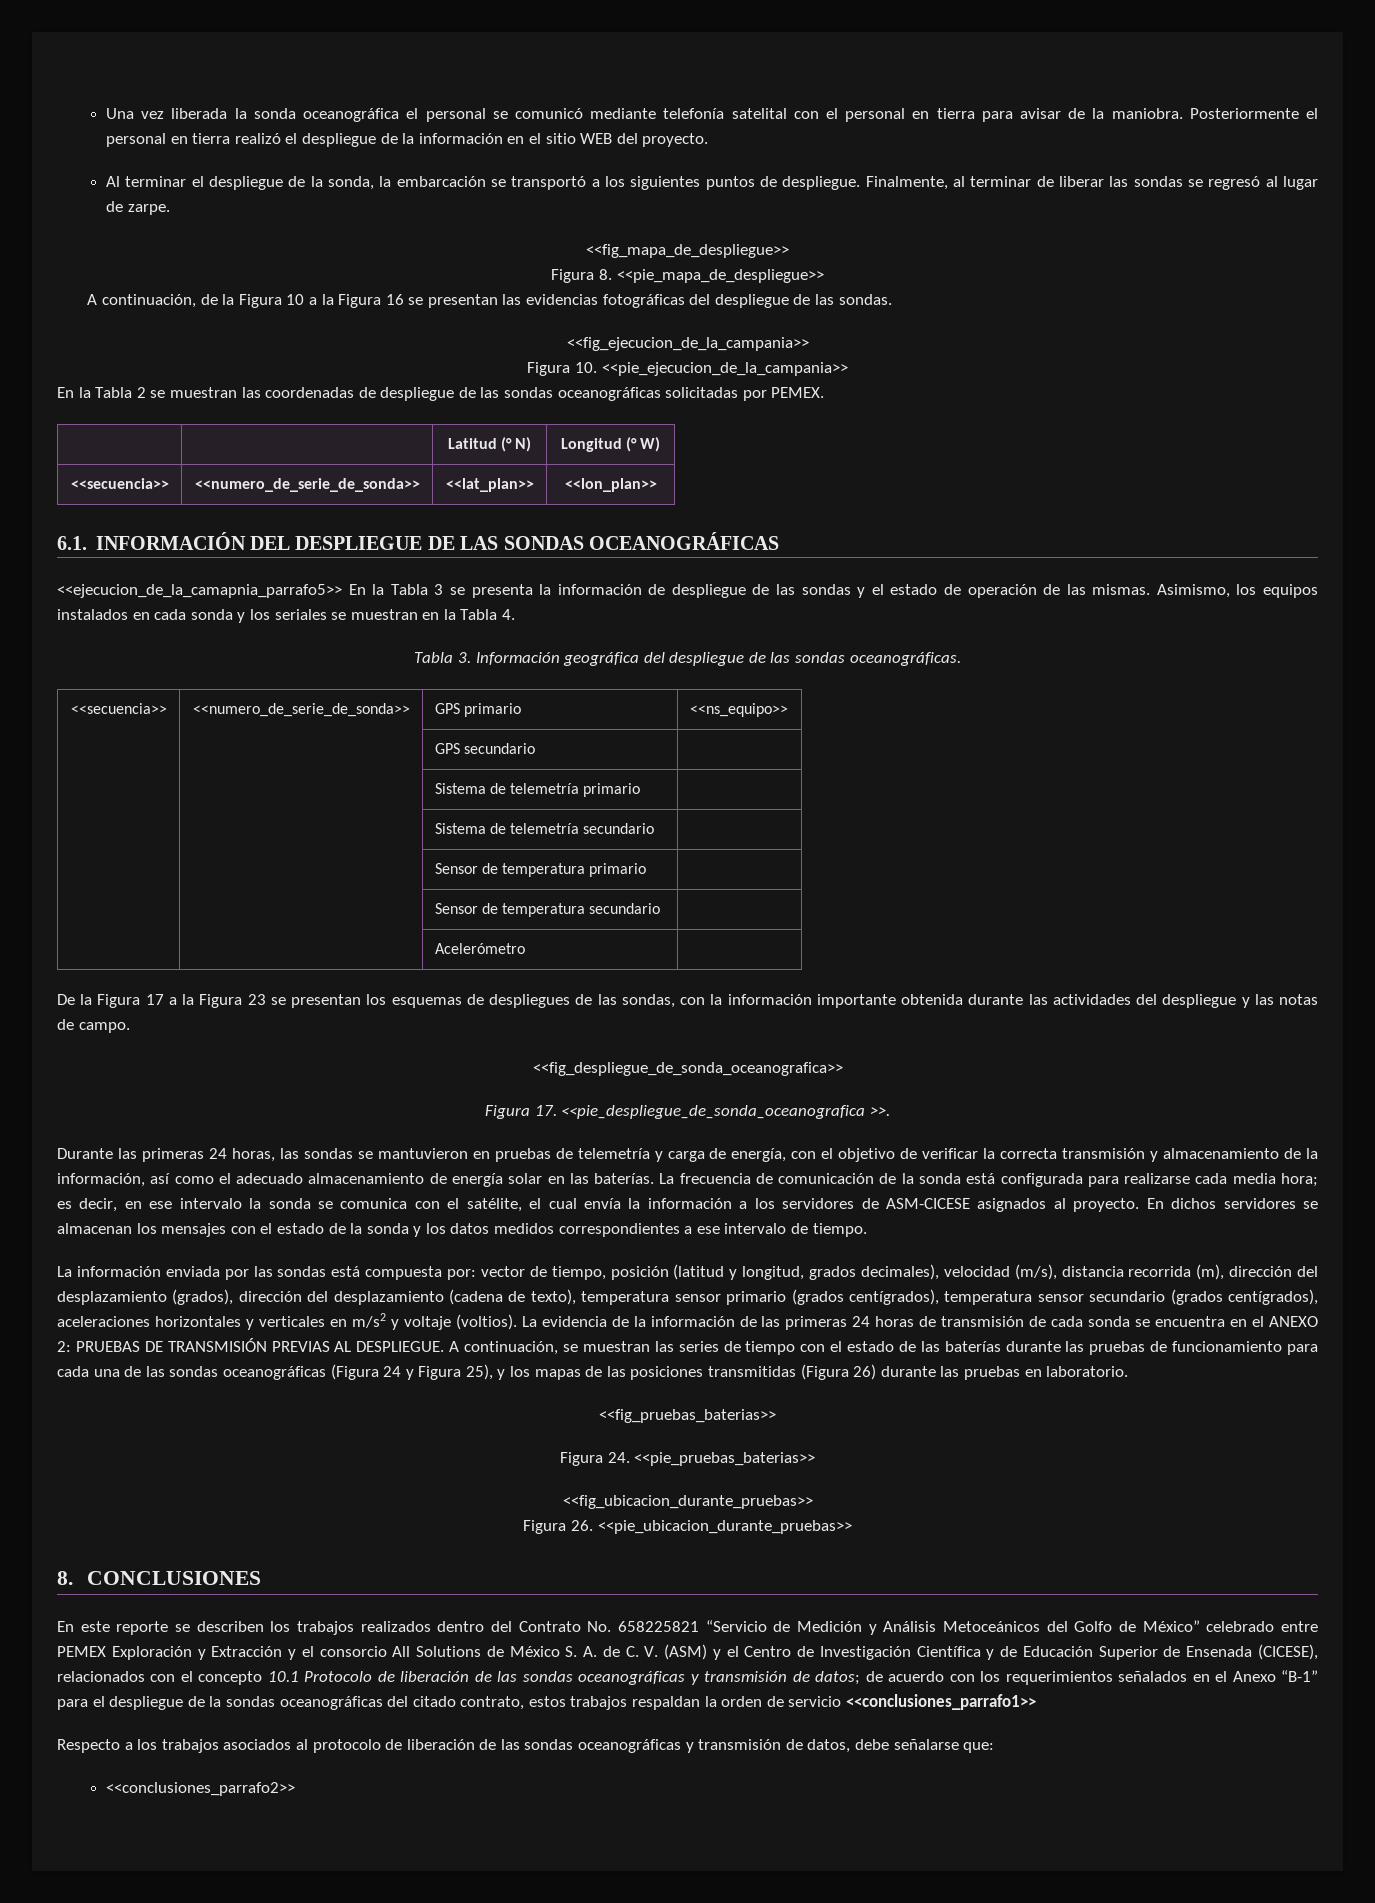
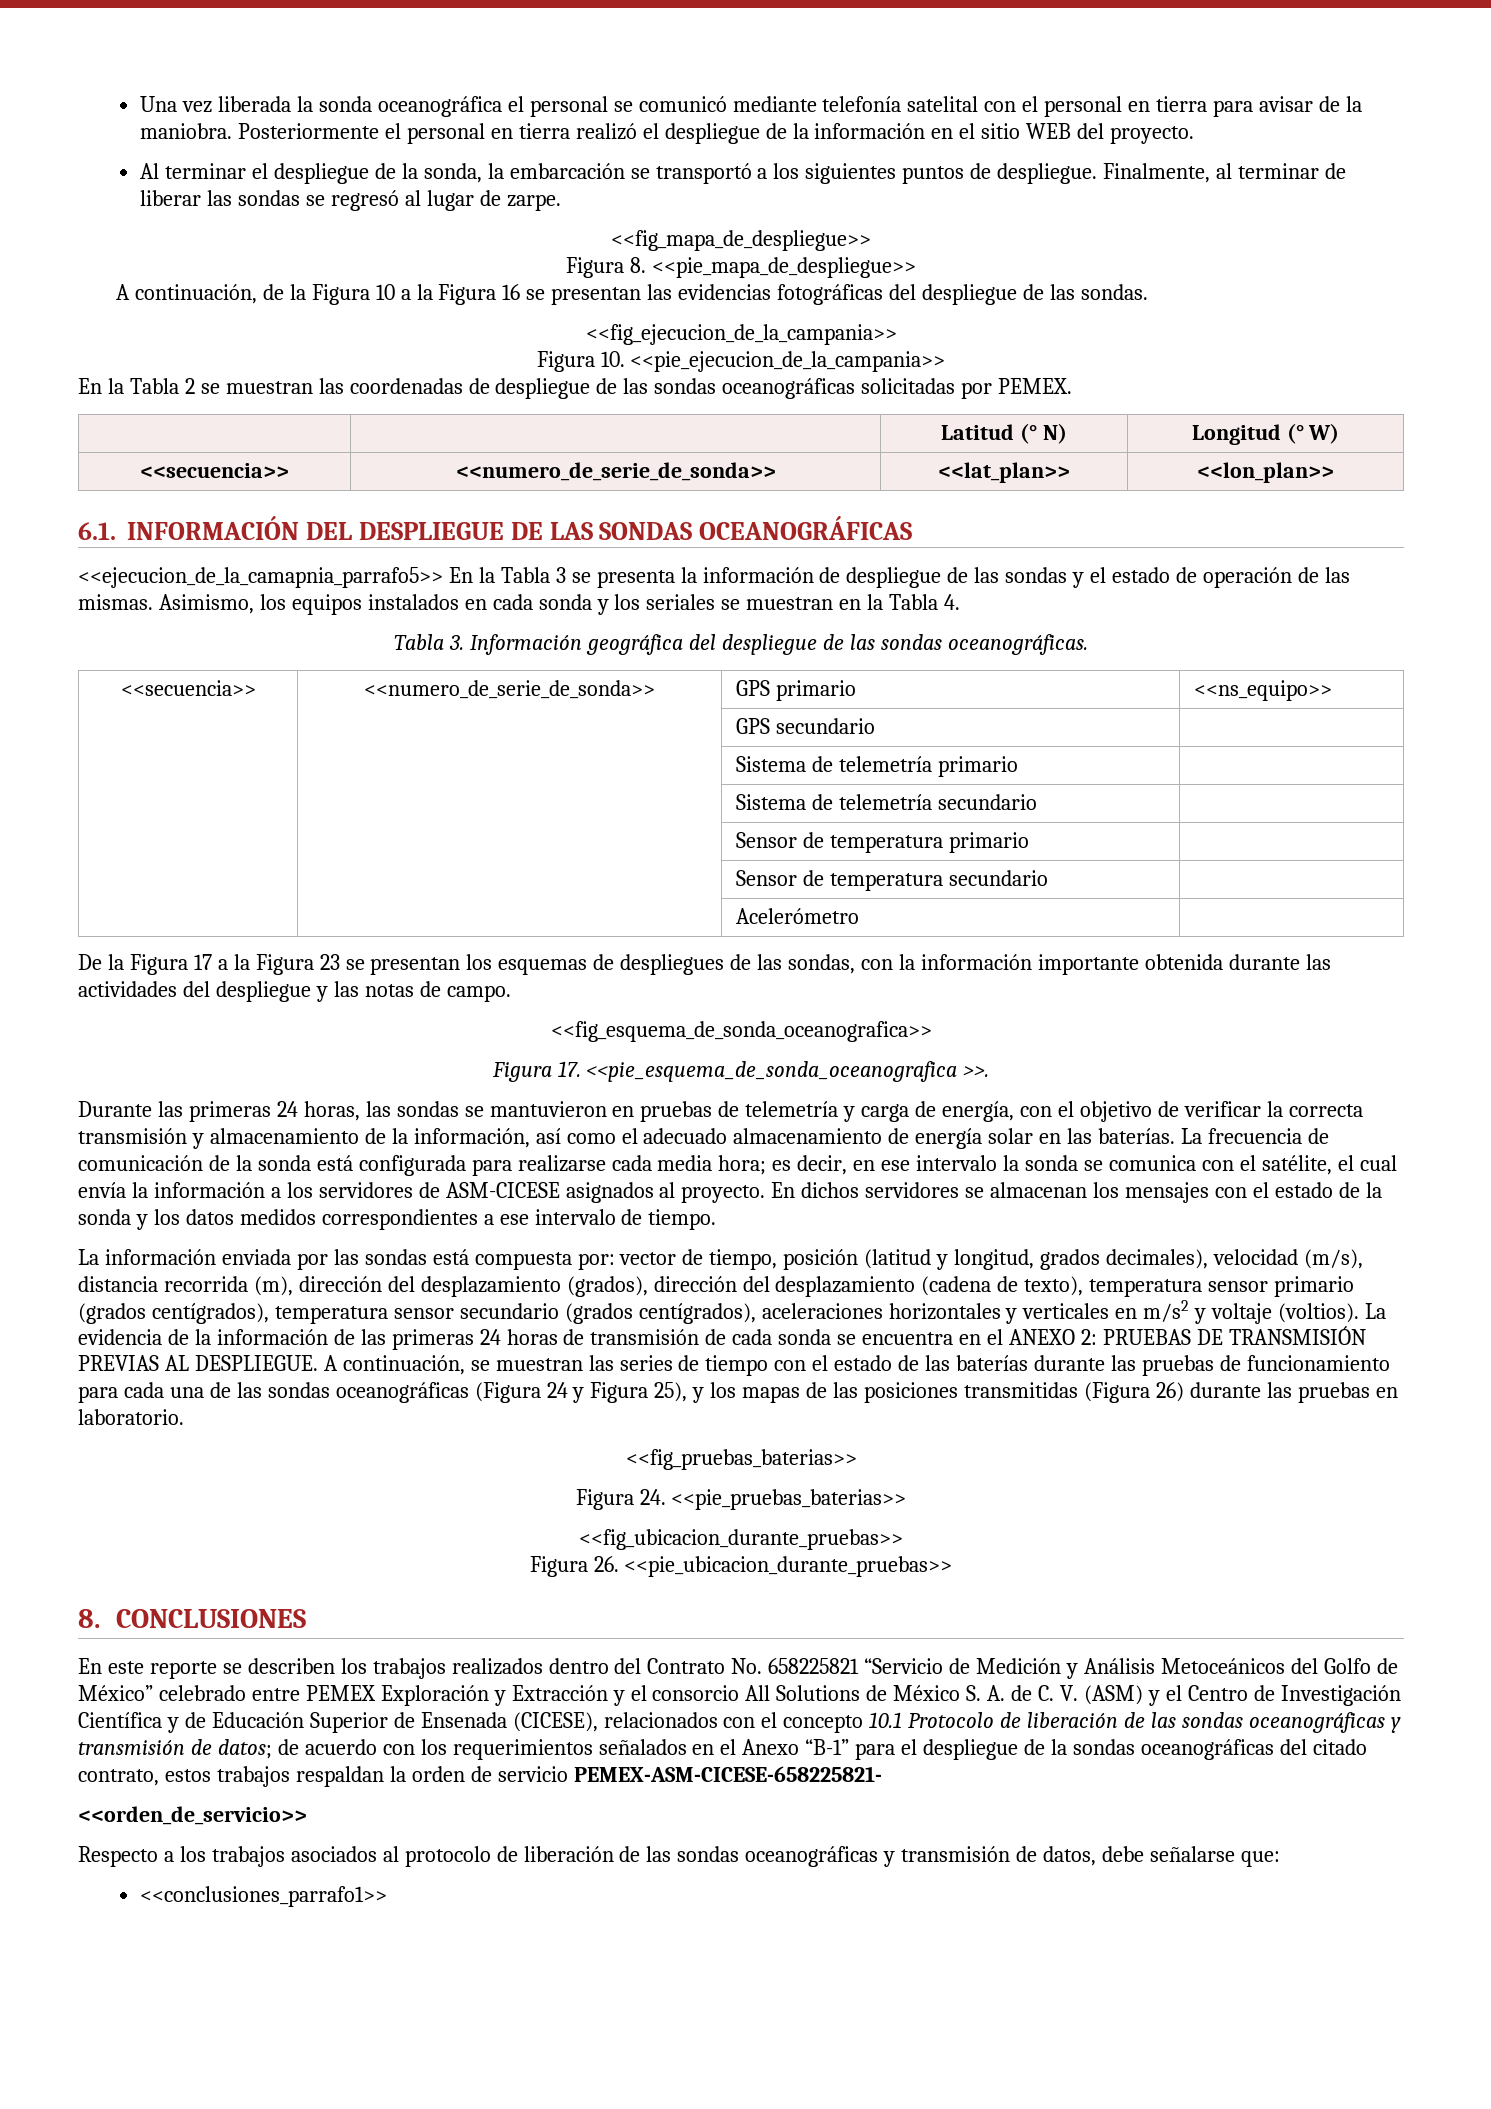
- <<fig_despliegue_de_sonda_oceanografica>>
+ <<fig_esquema_de_sonda_oceanografica>>
- Figura 17. <<pie_despliegue_de_sonda_oceanografica >>.
+ Figura 17. <<pie_esquema_de_sonda_oceanografica >>.
- de acuerdo con los requerimientos señalados en el Anexo “B-1” para el despliegue de la sondas oceanográficas del citado contrato, estos trabajos respaldan la orden de servicio <<conclusiones_parrafo1>>
+ de acuerdo con los requerimientos señalados en el Anexo “B-1” para el despliegue de la sondas oceanográficas del citado contrato, estos trabajos respaldan la orden de servicio PEMEX-ASM-CICESE-658225821-
+ <<orden_de_servicio>>
- <<conclusiones_parrafo2>>
+ <<conclusiones_parrafo1>>

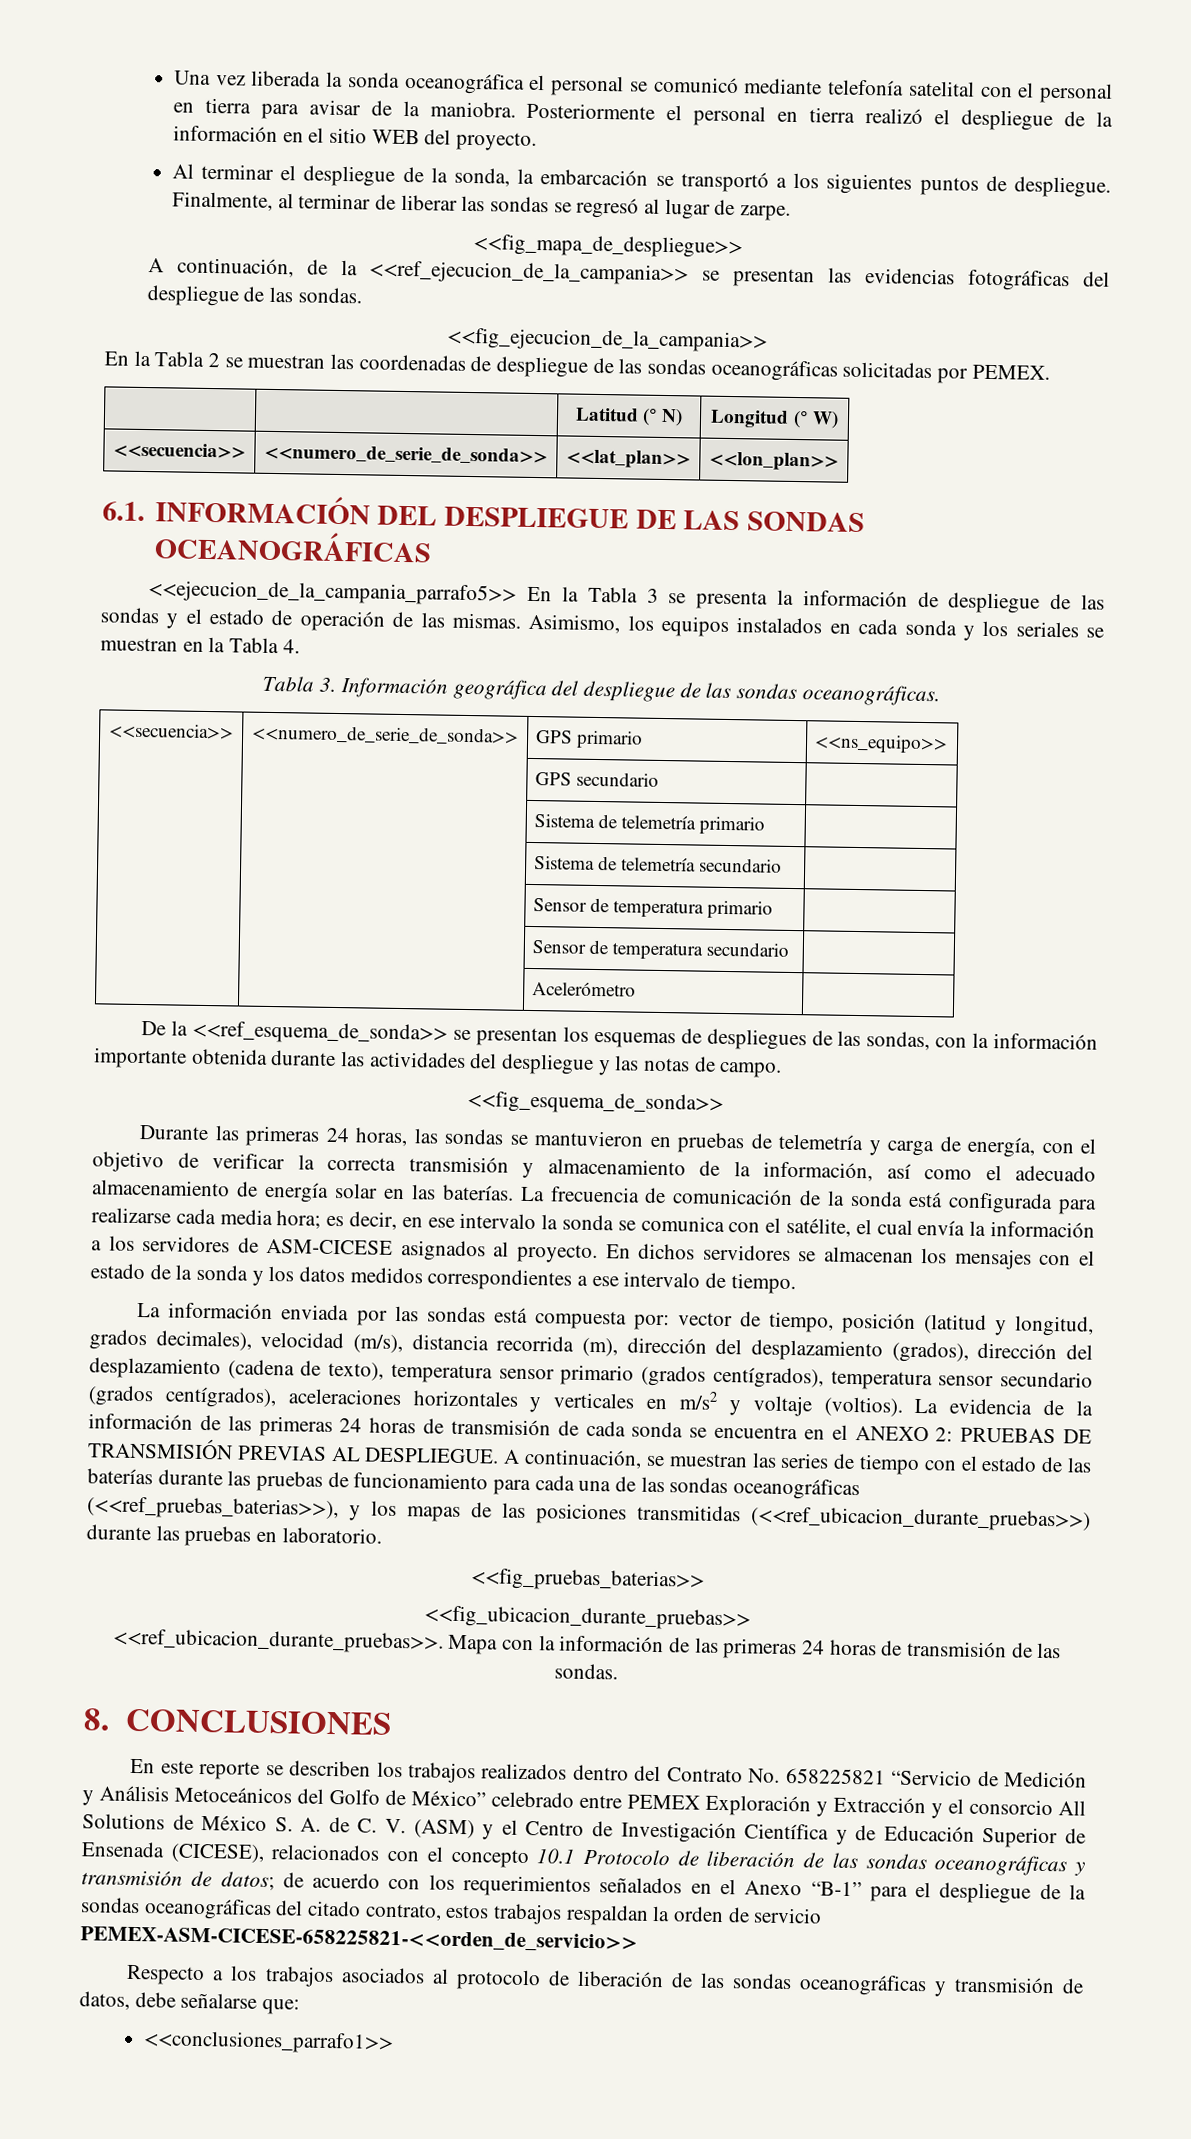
- Figura 8. <<pie_mapa_de_despliegue>>
- A continuación, de la Figura 10 a la Figura 16 se presentan las evidencias fotográficas del despliegue de las sondas.
+ A continuación, de la <<ref_ejecucion_de_la_campania>> se presentan las evidencias fotográficas del despliegue de las sondas.
- Figura 10. <<pie_ejecucion_de_la_campania>>
- <<ejecucion_de_la_camapnia_parrafo5>> En la Tabla 3 se presenta la información de despliegue de las sondas y el estado de operación de las mismas.
+ <<ejecucion_de_la_campania_parrafo5>> En la Tabla 3 se presenta la información de despliegue de las sondas y el estado de operación de las mismas.
- De la Figura 17 a la Figura 23 se presentan los esquemas de despliegues de las sondas, con la información importante obtenida durante las actividades del despliegue y las notas de campo.
+ De la <<ref_esquema_de_sonda>> se presentan los esquemas de despliegues de las sondas, con la información importante obtenida durante las actividades del despliegue y las notas de campo.
- <<fig_esquema_de_sonda_oceanografica>>
- Figura 17. <<pie_esquema_de_sonda_oceanografica >>.
+ <<fig_esquema_de_sonda>>
- A continuación, se muestran las series de tiempo con el estado de las baterías durante las pruebas de funcionamiento para cada una de las sondas oceanográficas (Figura 24 y Figura 25), y los mapas de las posiciones transmitidas (Figura 26) durante las pruebas en laboratorio.
+ A continuación, se muestran las series de tiempo con el estado de las baterías durante las pruebas de funcionamiento para cada una de las sondas oceanográficas (<<ref_pruebas_baterias>>), y los mapas de las posiciones transmitidas (<<ref_ubicacion_durante_pruebas>>) durante las pruebas en laboratorio.
- Figura 24. <<pie_pruebas_baterias>>
  <<fig_ubicacion_durante_pruebas>>
- Figura 26. <<pie_ubicacion_durante_pruebas>>
+ <<ref_ubicacion_durante_pruebas>>. Mapa con la información de las primeras 24 horas de transmisión de las sondas.
- de acuerdo con los requerimientos señalados en el Anexo “B-1” para el despliegue de la sondas oceanográficas del citado contrato, estos trabajos respaldan la orden de servicio PEMEX-ASM-CICESE-658225821-
- <<orden_de_servicio>>
+ de acuerdo con los requerimientos señalados en el Anexo “B-1” para el despliegue de la sondas oceanográficas del citado contrato, estos trabajos respaldan la orden de servicio PEMEX-ASM-CICESE-658225821-<<orden_de_servicio>>

